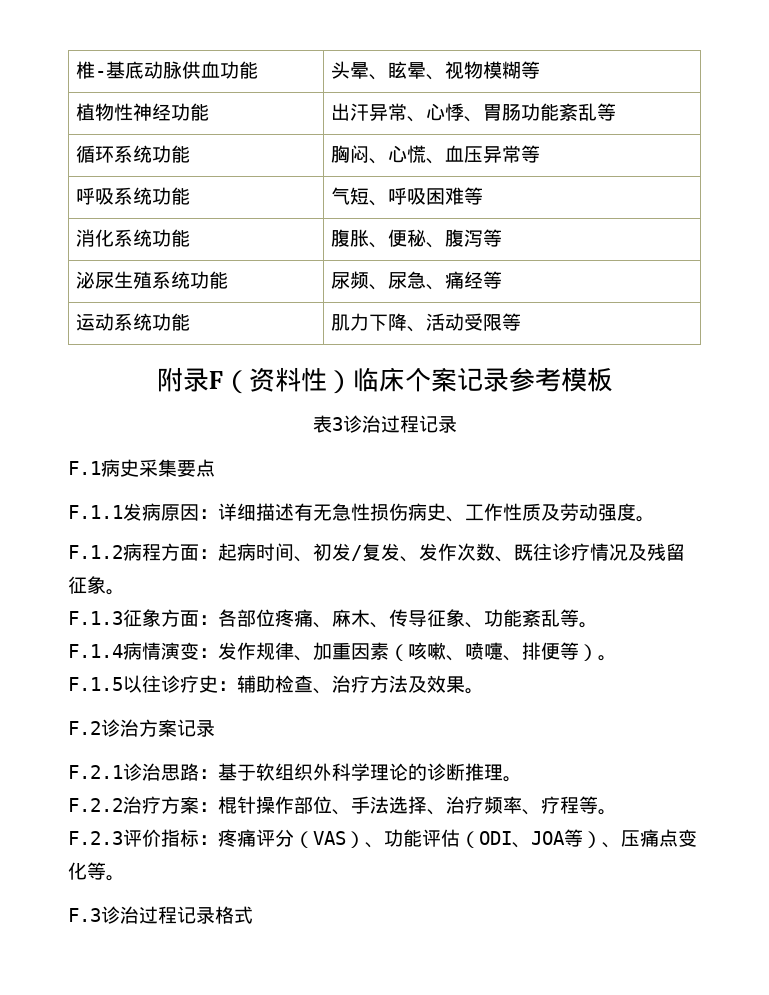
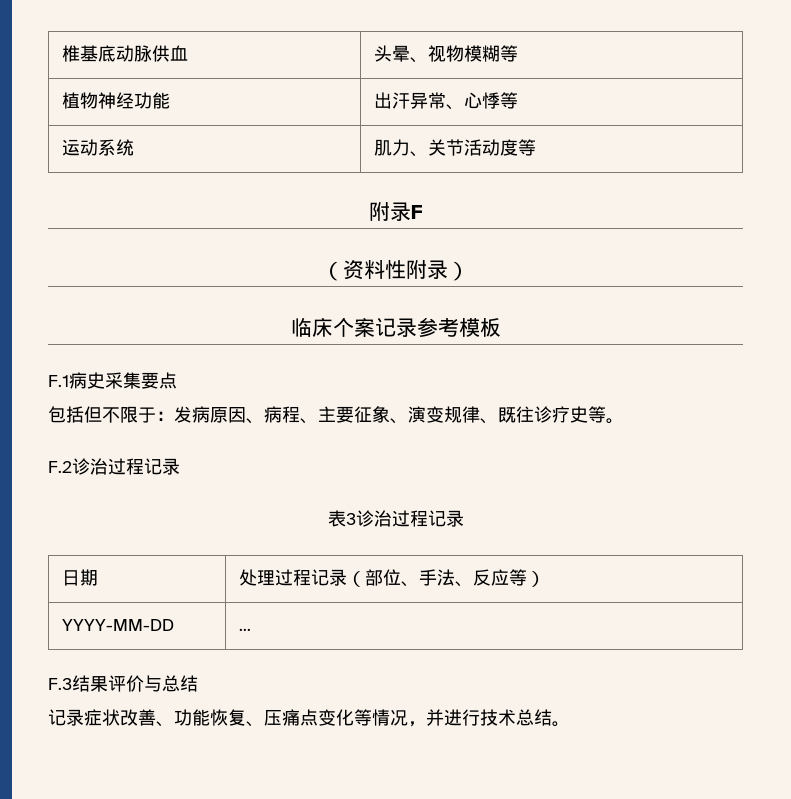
- 椎-基底动脉供血功能 | 头晕、眩晕、视物模糊等
+ 椎基底动脉供血 | 头晕、视物模糊等
- 植物性神经功能 | 出汗异常、心悸、胃肠功能紊乱等
- 循环系统功能 | 胸闷、心慌、血压异常等
- 呼吸系统功能 | 气短、呼吸困难等
- 消化系统功能 | 腹胀、便秘、腹泻等
- 泌尿生殖系统功能 | 尿频、尿急、痛经等
+ 植物神经功能 | 出汗异常、心悸等
- 运动系统功能 | 肌力下降、活动受限等
+ 运动系统 | 肌力、关节活动度等
- 附录F（资料性）临床个案记录参考模板
+ 附录F
+ （资料性附录）
+ 临床个案记录参考模板
+ F.1病史采集要点
+ 包括但不限于：发病原因、病程、主要征象、演变规律、既往诊疗史等。
+ F.2诊治过程记录
- F.1病史采集要点
- F.1.1发病原因：详细描述有无急性损伤病史、工作性质及劳动强度。
- F.1.2病程方面：起病时间、初发/复发、发作次数、既往诊疗情况及残留征象。
- F.1.3征象方面：各部位疼痛、麻木、传导征象、功能紊乱等。
- F.1.4病情演变：发作规律、加重因素（咳嗽、喷嚏、排便等）。
- F.1.5以往诊疗史：辅助检查、治疗方法及效果。
- F.2诊治方案记录
- F.2.1诊治思路：基于软组织外科学理论的诊断推理。
- F.2.2治疗方案：棍针操作部位、手法选择、治疗频率、疗程等。
- F.2.3评价指标：疼痛评分（VAS）、功能评估（ODI、JOA等）、压痛点变化等。
- F.3诊治过程记录格式
+ 日期 | 处理过程记录（部位、手法、反应等）
+ YYYY-MM-DD | ...
+ F.3结果评价与总结
+ 记录症状改善、功能恢复、压痛点变化等情况，并进行技术总结。

